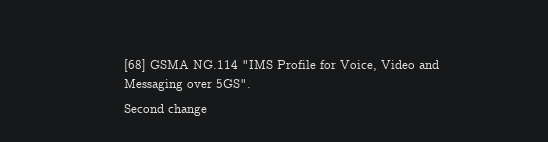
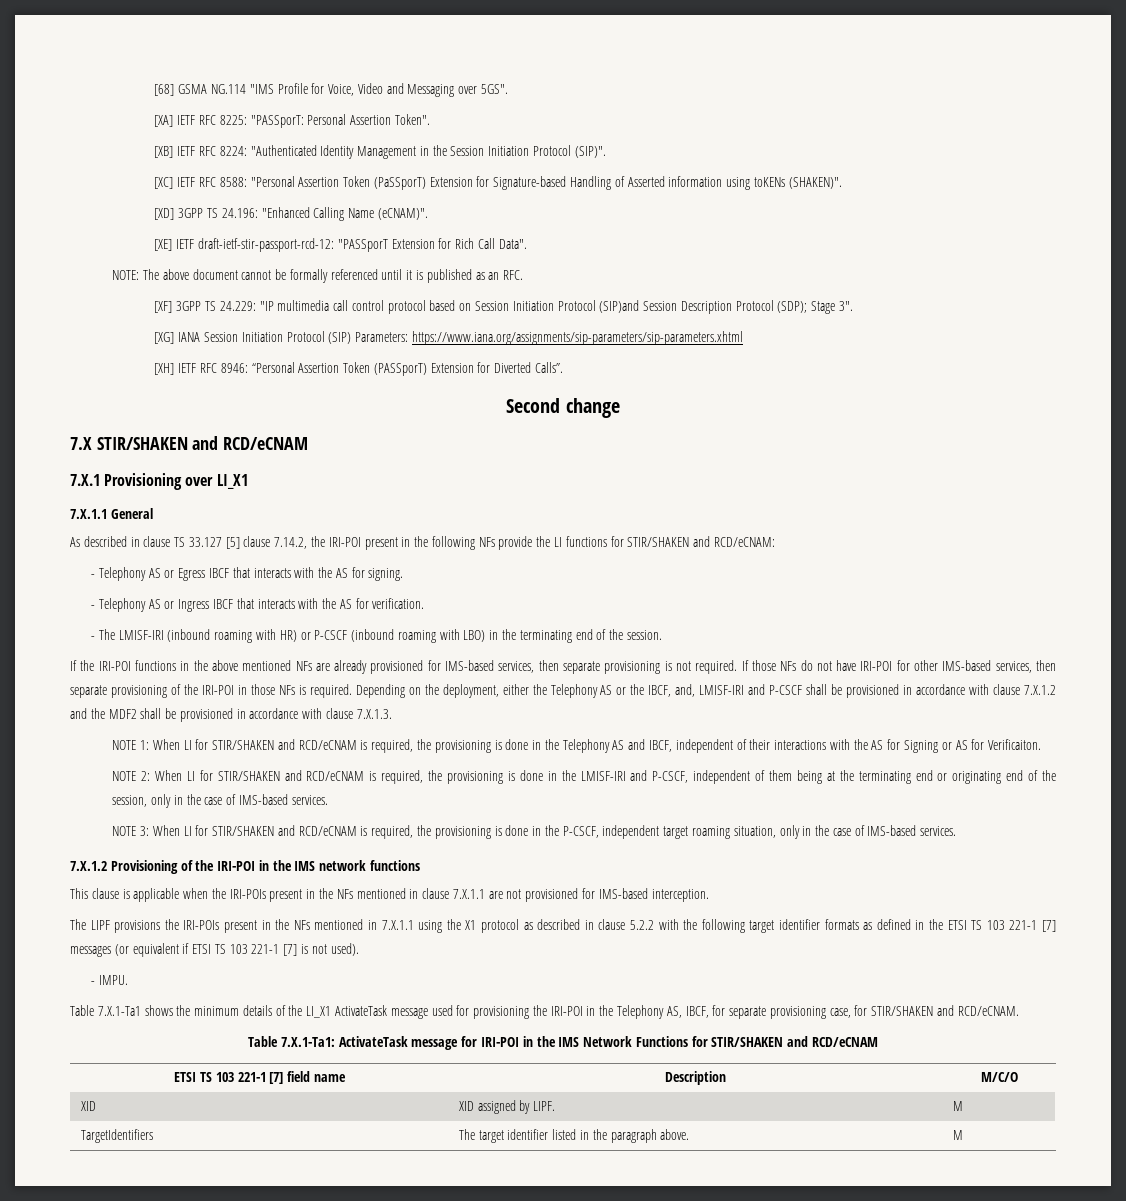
+ [XA] IETF RFC 8225: "PASSporT: Personal Assertion Token".
+ [XB] IETF RFC 8224: "Authenticated Identity Management in the Session Initiation Protocol (SIP)".
+ [XC] IETF RFC 8588: "Personal Assertion Token (PaSSporT) Extension for Signature-based Handling of Asserted information using toKENs (SHAKEN)".
+ [XD] 3GPP TS 24.196: "Enhanced Calling Name (eCNAM)".
+ [XE] IETF draft-ietf-stir-passport-rcd-12: "PASSporT Extension for Rich Call Data".
+ NOTE: The above document cannot be formally referenced until it is published as an RFC.
+ [XF] 3GPP TS 24.229: "IP multimedia call control protocol based on Session Initiation Protocol (SIP)and Session Description Protocol (SDP); Stage 3".
+ [XG] IANA Session Initiation Protocol (SIP) Parameters: https://www.iana.org/assignments/sip-parameters/sip-parameters.xhtml
+ [XH] IETF RFC 8946: “Personal Assertion Token (PASSporT) Extension for Diverted Calls”.
  Second change
+ 7.X STIR/SHAKEN and RCD/eCNAM
+ 7.X.1 Provisioning over LI_X1
+ 7.X.1.1 General
+ As described in clause TS 33.127 [5] clause 7.14.2, the IRI-POI present in the following NFs provide the LI functions for STIR/SHAKEN and RCD/eCNAM:
+ - Telephony AS or Egress IBCF that interacts with the AS for signing.
+ - Telephony AS or Ingress IBCF that interacts with the AS for verification.
+ - The LMISF-IRI (inbound roaming with HR) or P-CSCF (inbound roaming with LBO) in the terminating end of the session.
+ If the IRI-POI functions in the above mentioned NFs are already provisioned for IMS-based services, then separate provisioning is not required. If those NFs do not have IRI-POI for other IMS-based services, then separate provisioning of the IRI-POI in those NFs is required. Depending on the deployment, either the Telephony AS or the IBCF, and, LMISF-IRI and P-CSCF shall be provisioned in accordance with clause 7.X.1.2 and the MDF2 shall be provisioned in accordance with clause 7.X.1.3.
+ NOTE 1: When LI for STIR/SHAKEN and RCD/eCNAM is required, the provisioning is done in the Telephony AS and IBCF, independent of their interactions with the AS for Signing or AS for Verificaiton.
+ NOTE 2: When LI for STIR/SHAKEN and RCD/eCNAM is required, the provisioning is done in the LMISF-IRI and P-CSCF, independent of them being at the terminating end or originating end of the session, only in the case of IMS-based services.
+ NOTE 3: When LI for STIR/SHAKEN and RCD/eCNAM is required, the provisioning is done in the P-CSCF, independent target roaming situation, only in the case of IMS-based services.
+ 7.X.1.2 Provisioning of the IRI-POI in the IMS network functions
+ This clause is applicable when the IRI-POIs present in the NFs mentioned in clause 7.X.1.1 are not provisioned for IMS-based interception.
+ The LIPF provisions the IRI-POIs present in the NFs mentioned in 7.X.1.1 using the X1 protocol as described in clause 5.2.2 with the following target identifier formats as defined in the ETSI TS 103 221-1 [7] messages (or equivalent if ETSI TS 103 221-1 [7] is not used).
+ - IMPU.
+ Table 7.X.1-Ta1 shows the minimum details of the LI_X1 ActivateTask message used for provisioning the IRI-POI in the Telephony AS, IBCF, for separate provisioning case, for STIR/SHAKEN and RCD/eCNAM.
+ Table 7.X.1-Ta1: ActivateTask message for IRI-POI in the IMS Network Functions for STIR/SHAKEN and RCD/eCNAM
+ ETSI TS 103 221-1 [7] field name | Description | M/C/O
+ XID | XID assigned by LIPF. | M
+ TargetIdentifiers | The target identifier listed in the paragraph above. | M

